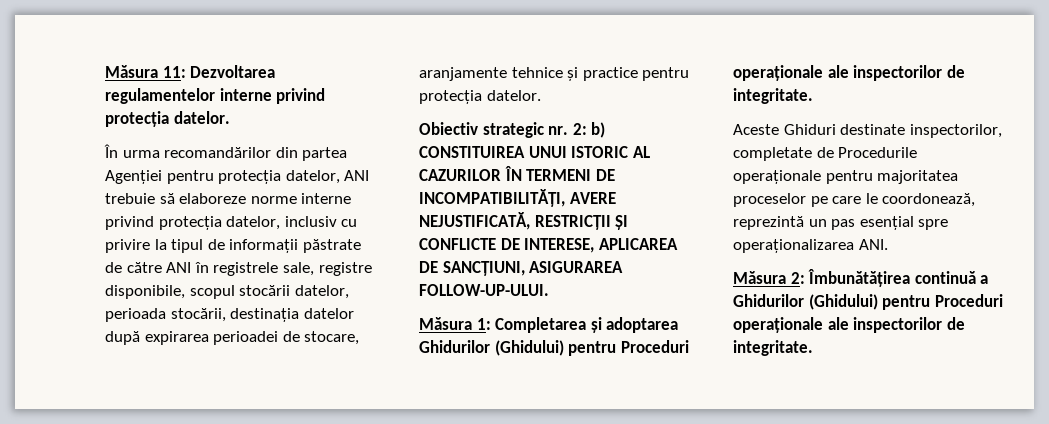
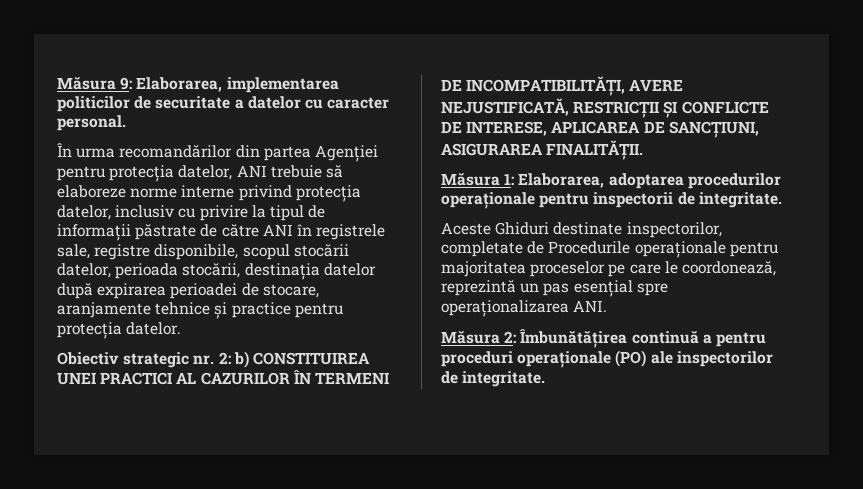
- Măsura 11: Dezvoltarea regulamentelor interne privind protecția datelor.
+ Măsura 9: Elaborarea, implementarea politicilor de securitate a datelor cu caracter personal.
- Obiectiv strategic nr. 2: b) CONSTITUIREA UNUI ISTORIC AL CAZURILOR ÎN TERMENI DE INCOMPATIBILITĂȚI, AVERE NEJUSTIFICATĂ, RESTRICȚII ȘI CONFLICTE DE INTERESE, APLICAREA DE SANCȚIUNI, ASIGURAREA FOLLOW-UP-ULUI.
+ Obiectiv strategic nr. 2: b) CONSTITUIREA UNEI PRACTICI AL CAZURILOR ÎN TERMENI DE INCOMPATIBILITĂȚI, AVERE NEJUSTIFICATĂ, RESTRICȚII ȘI CONFLICTE DE INTERESE, APLICAREA DE SANCȚIUNI, ASIGURAREA FINALITĂȚII.
- Măsura 1: Completarea și adoptarea Ghidurilor (Ghidului) pentru Proceduri operaționale ale inspectorilor de integritate.
+ Măsura 1: Elaborarea, adoptarea procedurilor operaționale pentru inspectorii de integritate.
- Măsura 2: Îmbunătățirea continuă a Ghidurilor (Ghidului) pentru Proceduri operaționale ale inspectorilor de integritate.
+ Măsura 2: Îmbunătățirea continuă a pentru proceduri operaționale (PO) ale inspectorilor de integritate.

